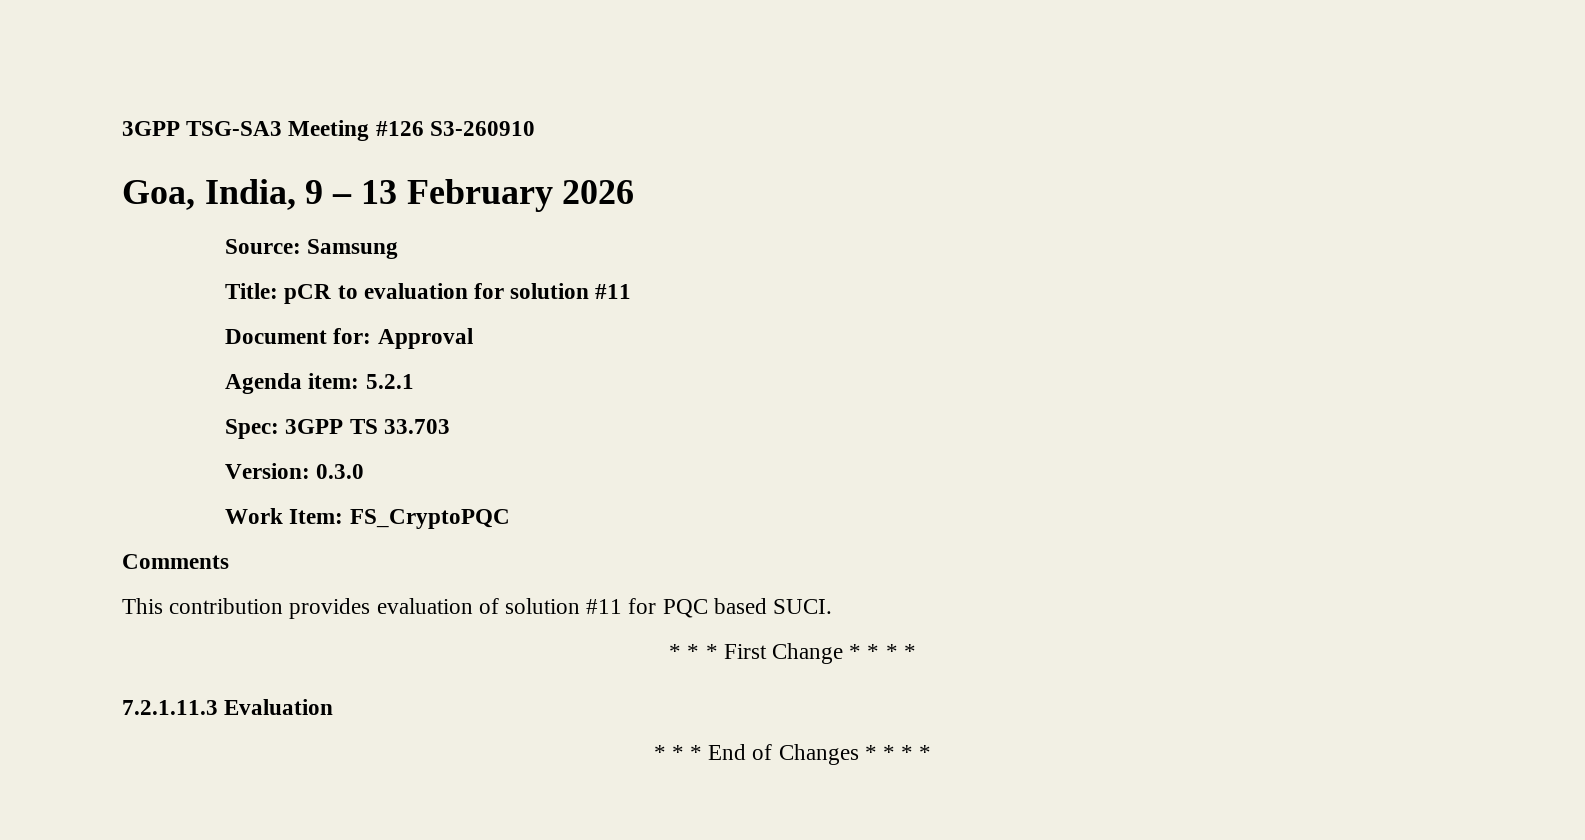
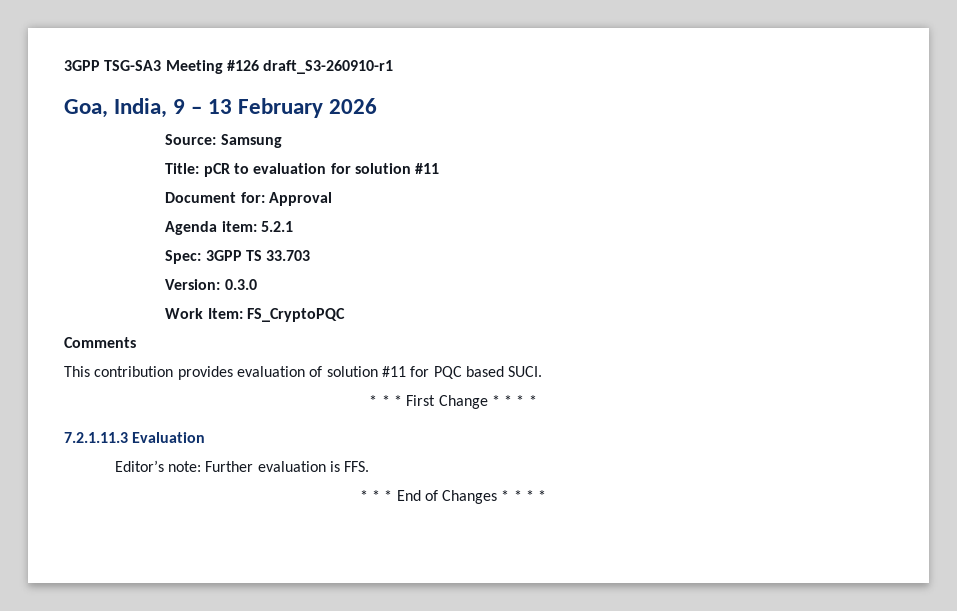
- 3GPP TSG-SA3 Meeting #126 S3-260910
+ 3GPP TSG-SA3 Meeting #126 draft_S3-260910-r1
+ Editor’s note: Further evaluation is FFS.

